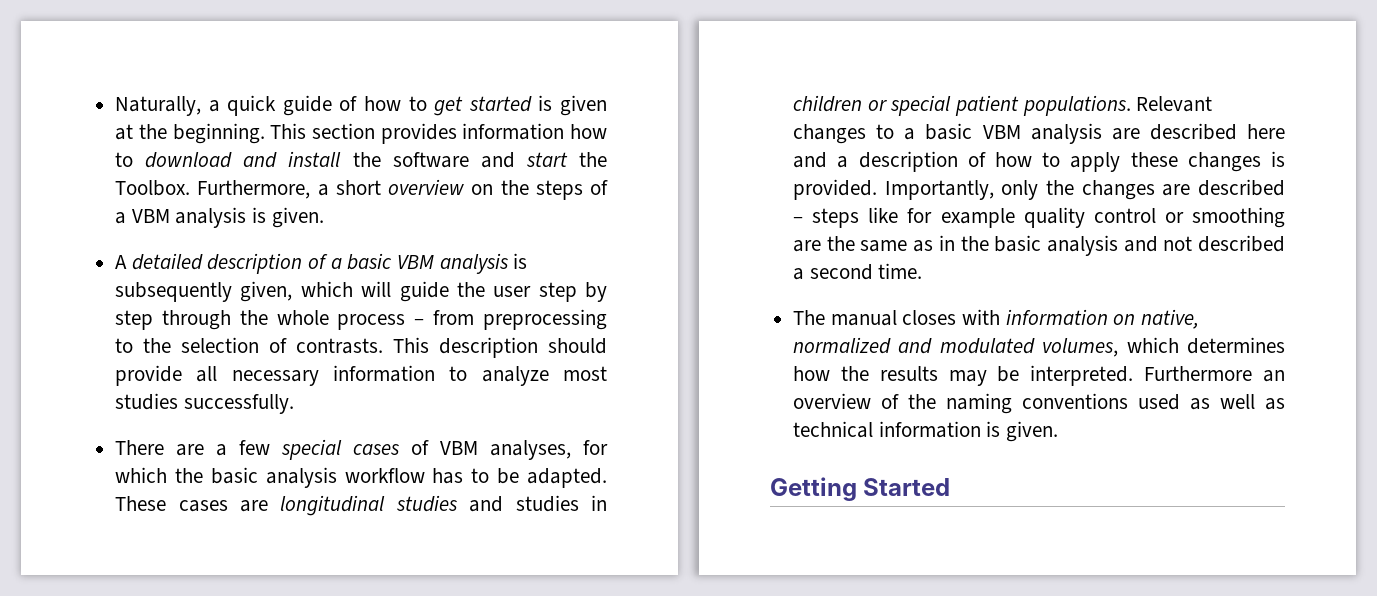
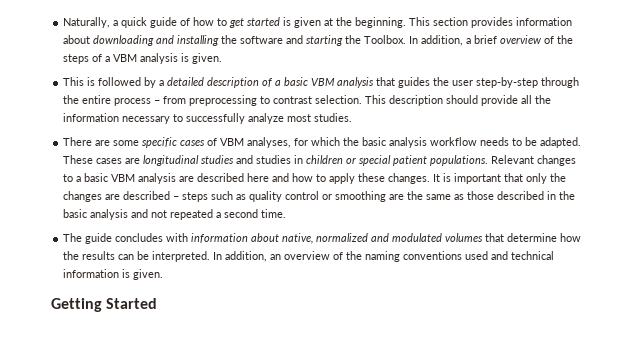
- This section provides information how to download and install the software and start the Toolbox.
+ This section provides information about downloading and installing the software and starting the Toolbox.
- Furthermore, a short overview on the steps of a VBM analysis is given.
+ In addition, a brief overview of the steps of a VBM analysis is given.
- A detailed description of a basic VBM analysis is subsequently given, which will guide the user step by step through the whole process – from preprocessing to the selection of contrasts.
+ This is followed by a detailed description of a basic VBM analysis that guides the user step-by-step through the entire process – from preprocessing to contrast selection.
- This description should provide all necessary information to analyze most studies successfully.
+ This description should provide all the information necessary to successfully analyze most studies.
- There are a few special cases of VBM analyses, for which the basic analysis workflow has to be adapted.
+ There are some specific cases of VBM analyses, for which the basic analysis workflow needs to be adapted.
- Relevant changes to a basic VBM analysis are described here and a description of how to apply these changes is provided. Importantly, only the changes are described – steps like for example quality control or smoothing are the same as in the basic analysis and not described a second time.
+ Relevant changes to a basic VBM analysis are described here and how to apply these changes. It is important that only the changes are described – steps such as quality control or smoothing are the same as those described in the basic analysis and not repeated a second time.
- The manual closes with information on native, normalized and modulated volumes, which determines how the results may be interpreted.
+ The guide concludes with information about native, normalized and modulated volumes that determine how the results can be interpreted.
- Furthermore an overview of the naming conventions used as well as technical information is given.
+ In addition, an overview of the naming conventions used and technical information is given.

